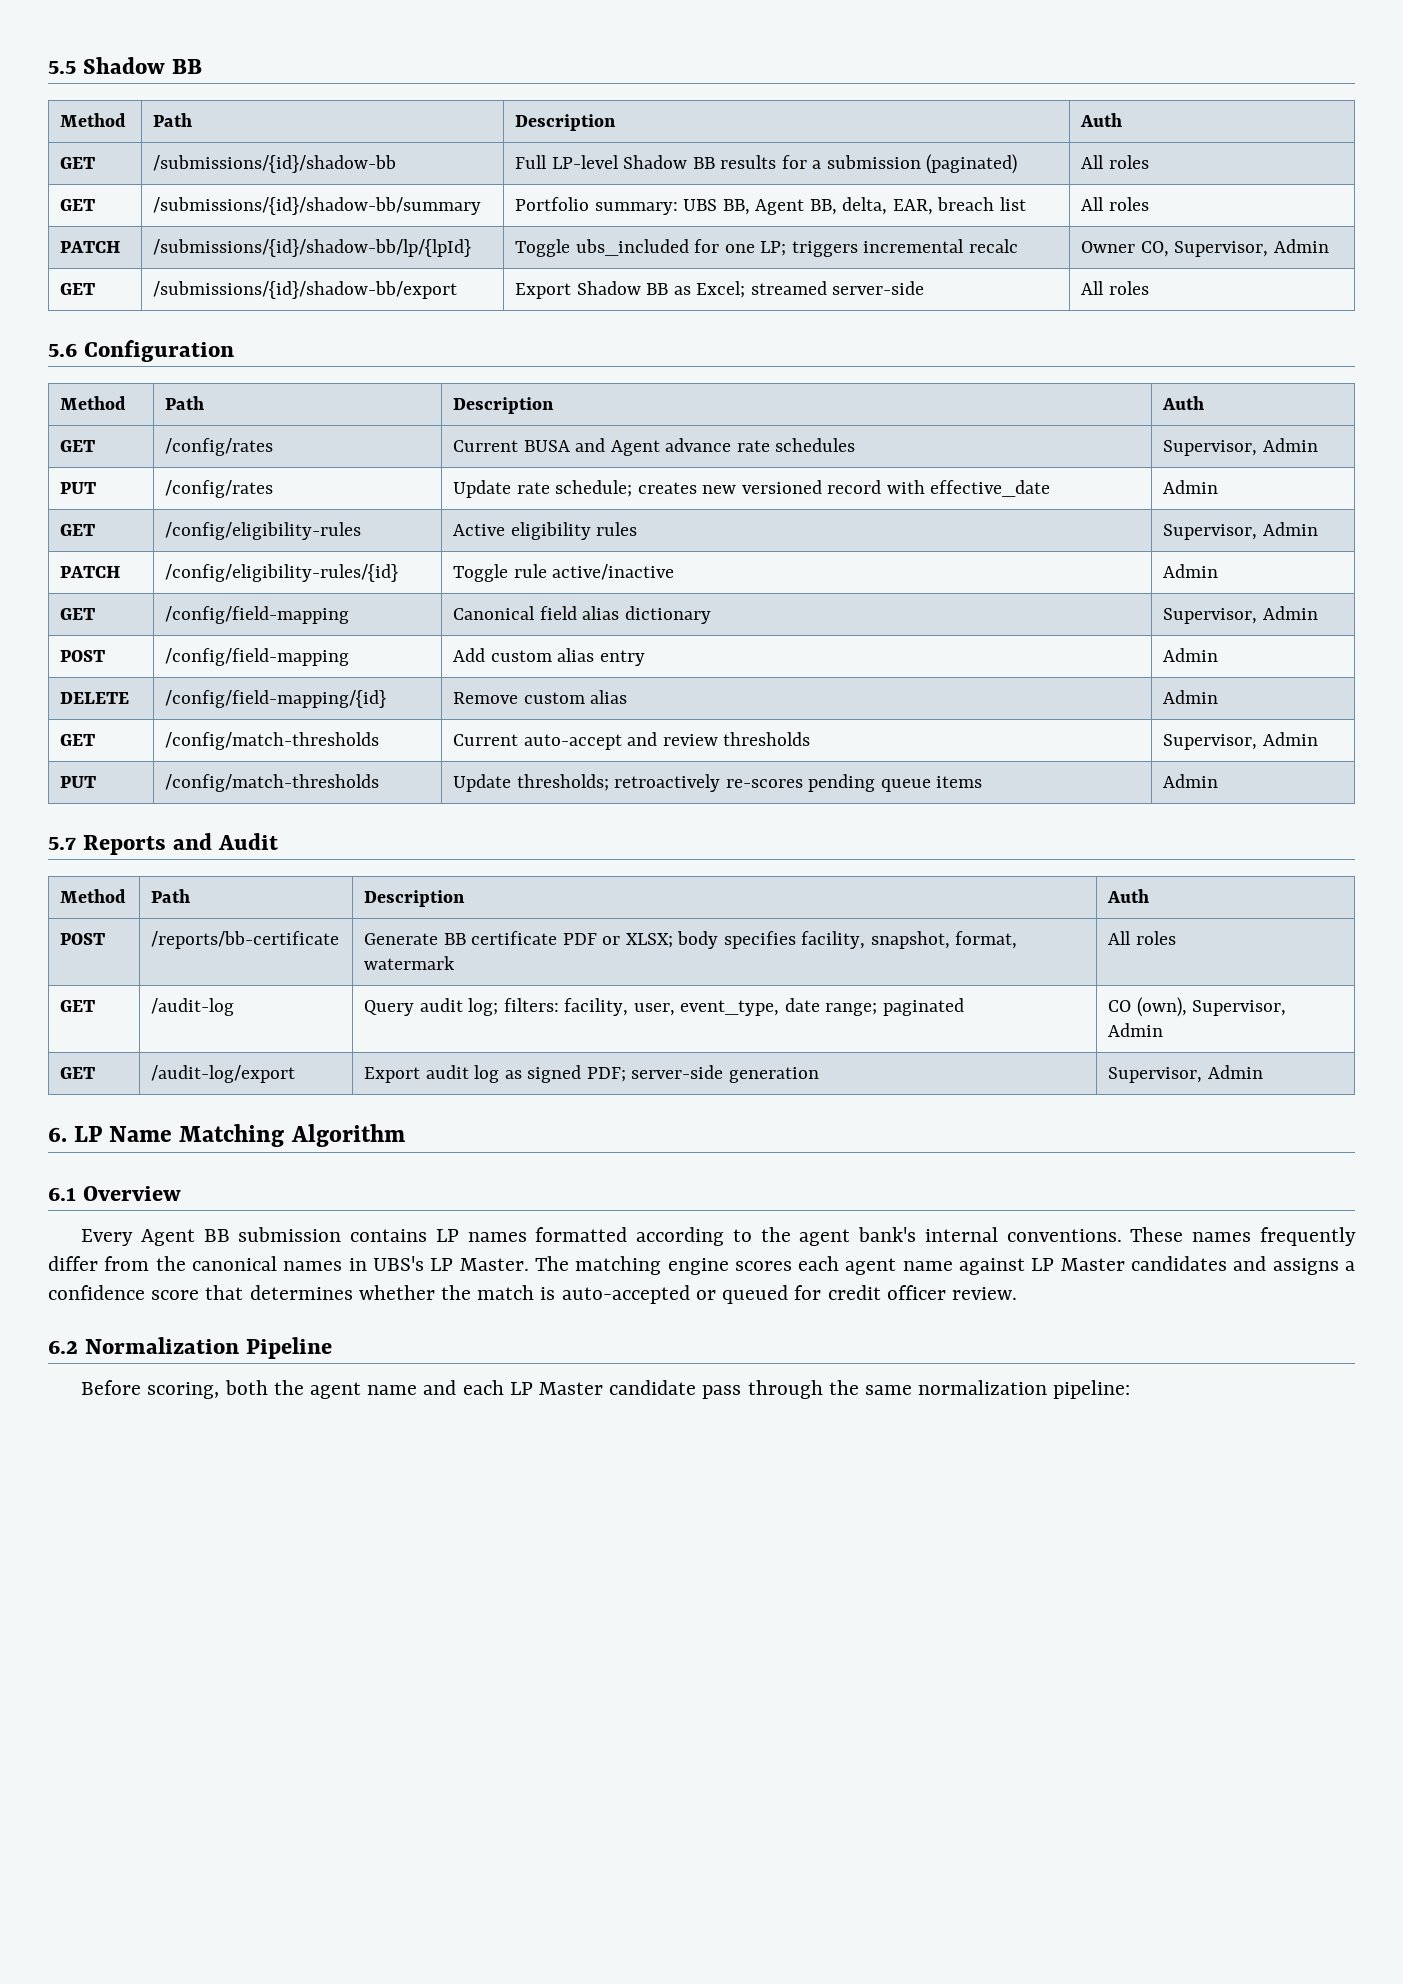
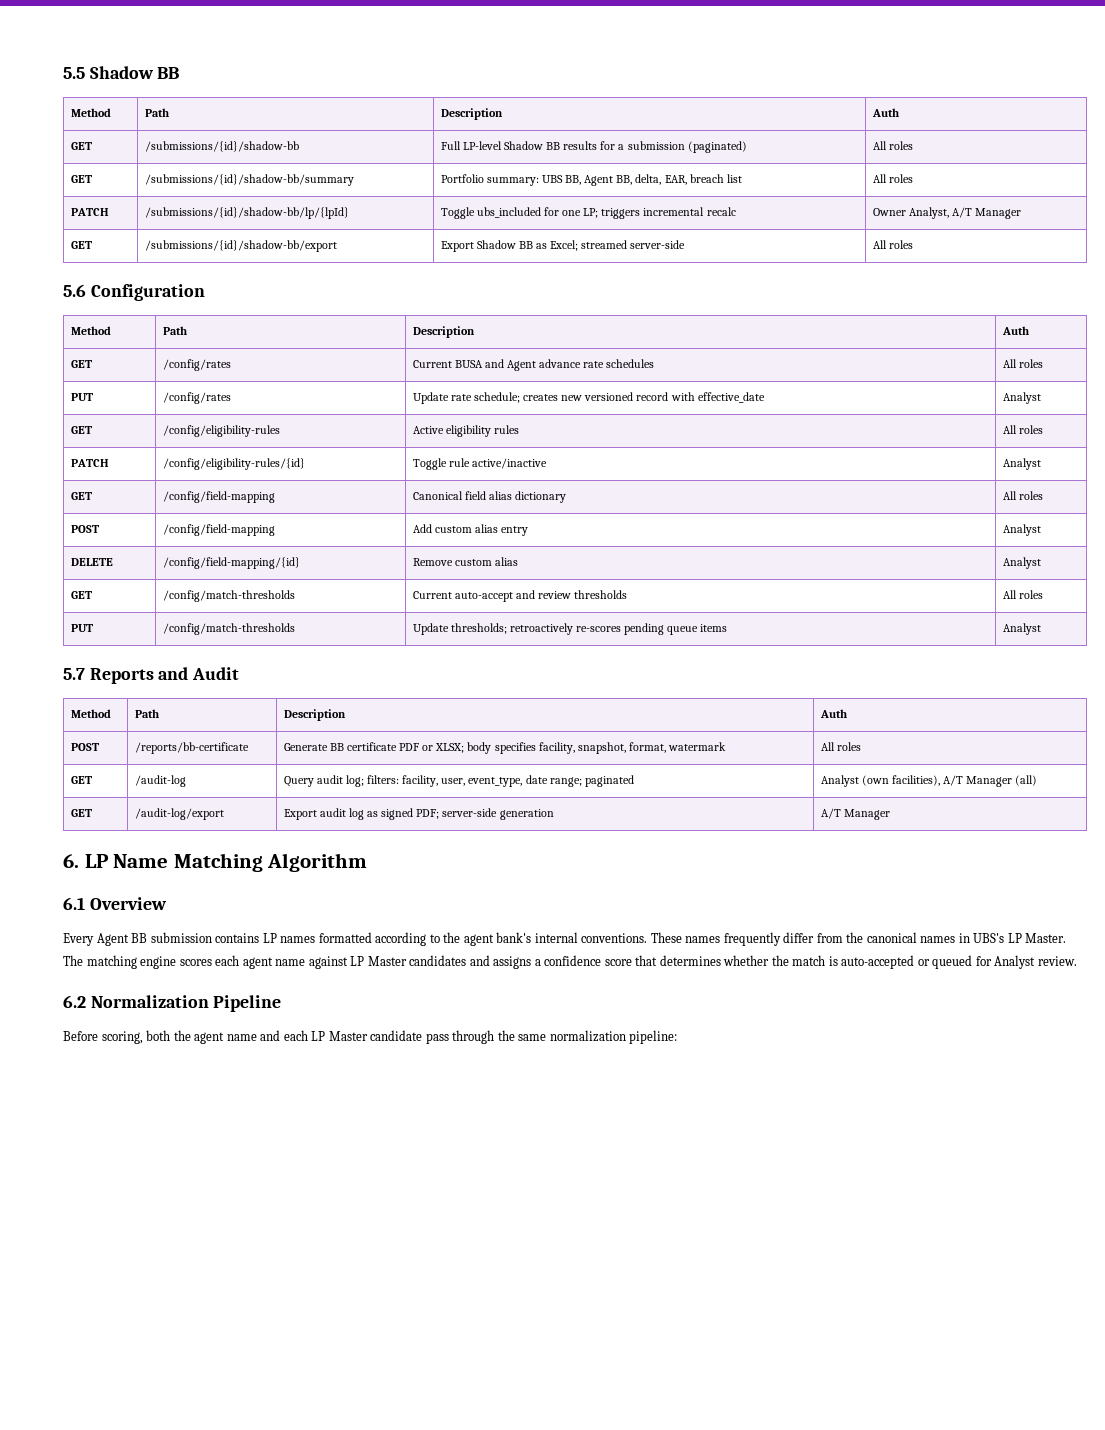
- PATCH | /submissions/{id}/shadow-bb/lp/{lpId} | Toggle ubs_included for one LP; triggers incremental recalc | Owner CO, Supervisor, Admin
+ PATCH | /submissions/{id}/shadow-bb/lp/{lpId} | Toggle ubs_included for one LP; triggers incremental recalc | Owner Analyst, A/T Manager
- GET | /config/rates | Current BUSA and Agent advance rate schedules | Supervisor, Admin
+ GET | /config/rates | Current BUSA and Agent advance rate schedules | All roles
- PUT | /config/rates | Update rate schedule; creates new versioned record with effective_date | Admin
+ PUT | /config/rates | Update rate schedule; creates new versioned record with effective_date | Analyst
- GET | /config/eligibility-rules | Active eligibility rules | Supervisor, Admin
+ GET | /config/eligibility-rules | Active eligibility rules | All roles
- PATCH | /config/eligibility-rules/{id} | Toggle rule active/inactive | Admin
+ PATCH | /config/eligibility-rules/{id} | Toggle rule active/inactive | Analyst
- GET | /config/field-mapping | Canonical field alias dictionary | Supervisor, Admin
+ GET | /config/field-mapping | Canonical field alias dictionary | All roles
- POST | /config/field-mapping | Add custom alias entry | Admin
+ POST | /config/field-mapping | Add custom alias entry | Analyst
- DELETE | /config/field-mapping/{id} | Remove custom alias | Admin
+ DELETE | /config/field-mapping/{id} | Remove custom alias | Analyst
- GET | /config/match-thresholds | Current auto-accept and review thresholds | Supervisor, Admin
+ GET | /config/match-thresholds | Current auto-accept and review thresholds | All roles
- PUT | /config/match-thresholds | Update thresholds; retroactively re-scores pending queue items | Admin
+ PUT | /config/match-thresholds | Update thresholds; retroactively re-scores pending queue items | Analyst
- GET | /audit-log | Query audit log; filters: facility, user, event_type, date range; paginated | CO (own), Supervisor, Admin
+ GET | /audit-log | Query audit log; filters: facility, user, event_type, date range; paginated | Analyst (own facilities), A/T Manager (all)
- GET | /audit-log/export | Export audit log as signed PDF; server-side generation | Supervisor, Admin
+ GET | /audit-log/export | Export audit log as signed PDF; server-side generation | A/T Manager
- The matching engine scores each agent name against LP Master candidates and assigns a confidence score that determines whether the match is auto-accepted or queued for credit officer review.
+ The matching engine scores each agent name against LP Master candidates and assigns a confidence score that determines whether the match is auto-accepted or queued for Analyst review.

